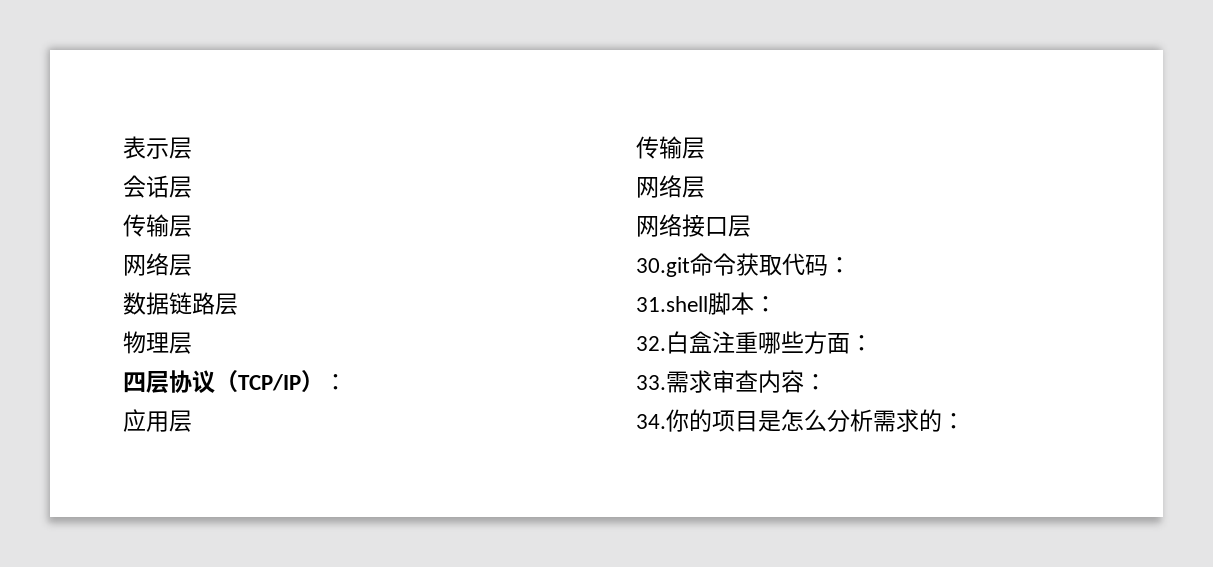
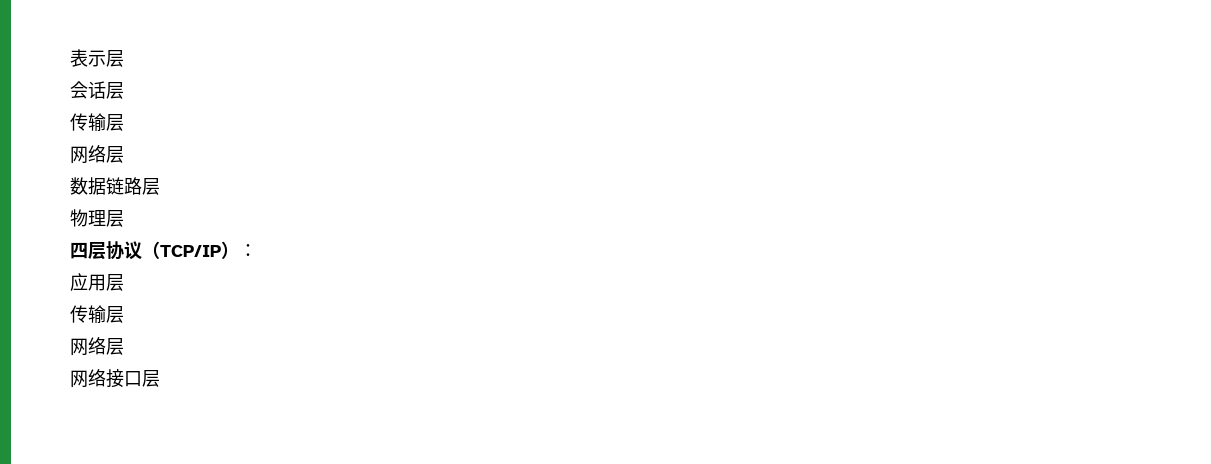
- 30.git命令获取代码：
- 31.shell脚本：
- 32.白盒注重哪些方面：
- 33.需求审查内容：
- 34.你的项目是怎么分析需求的：

